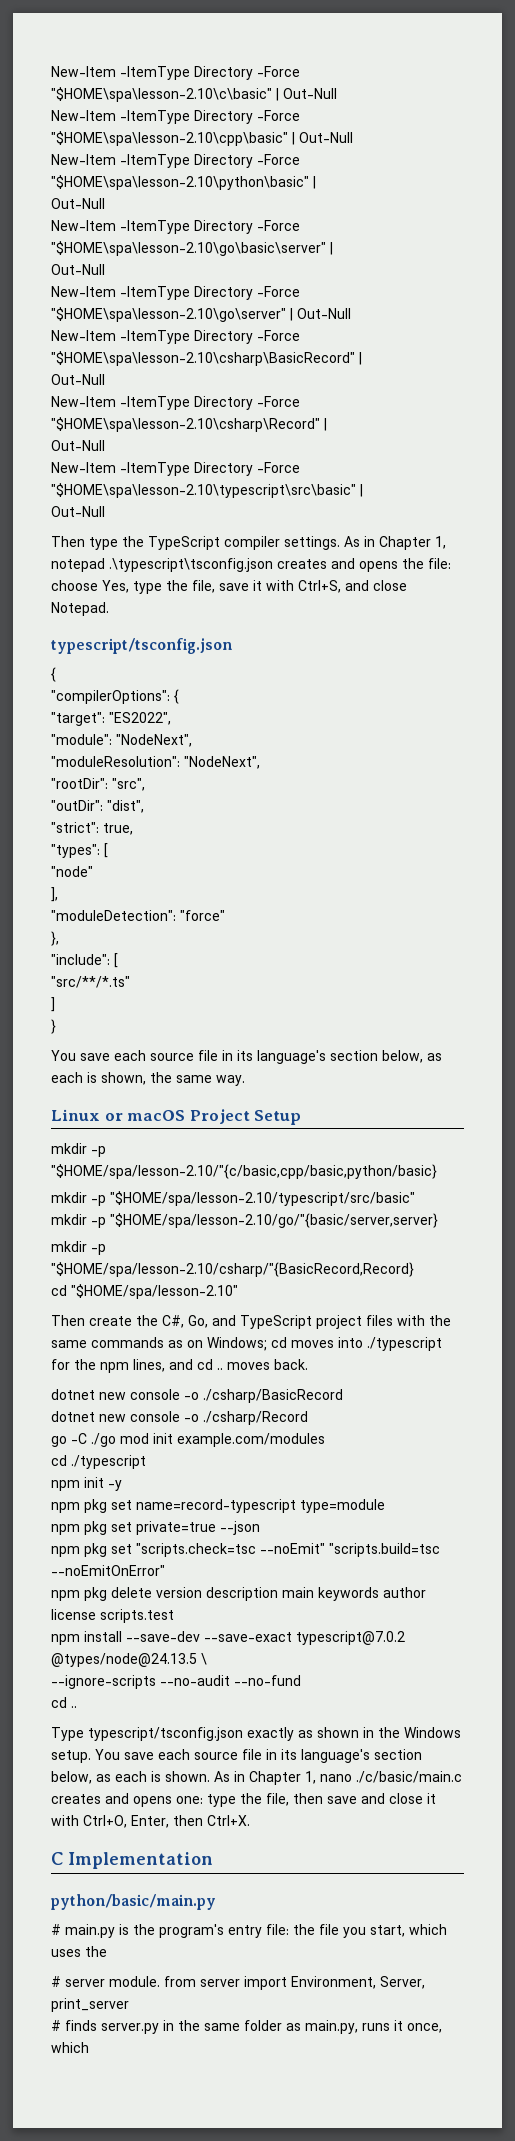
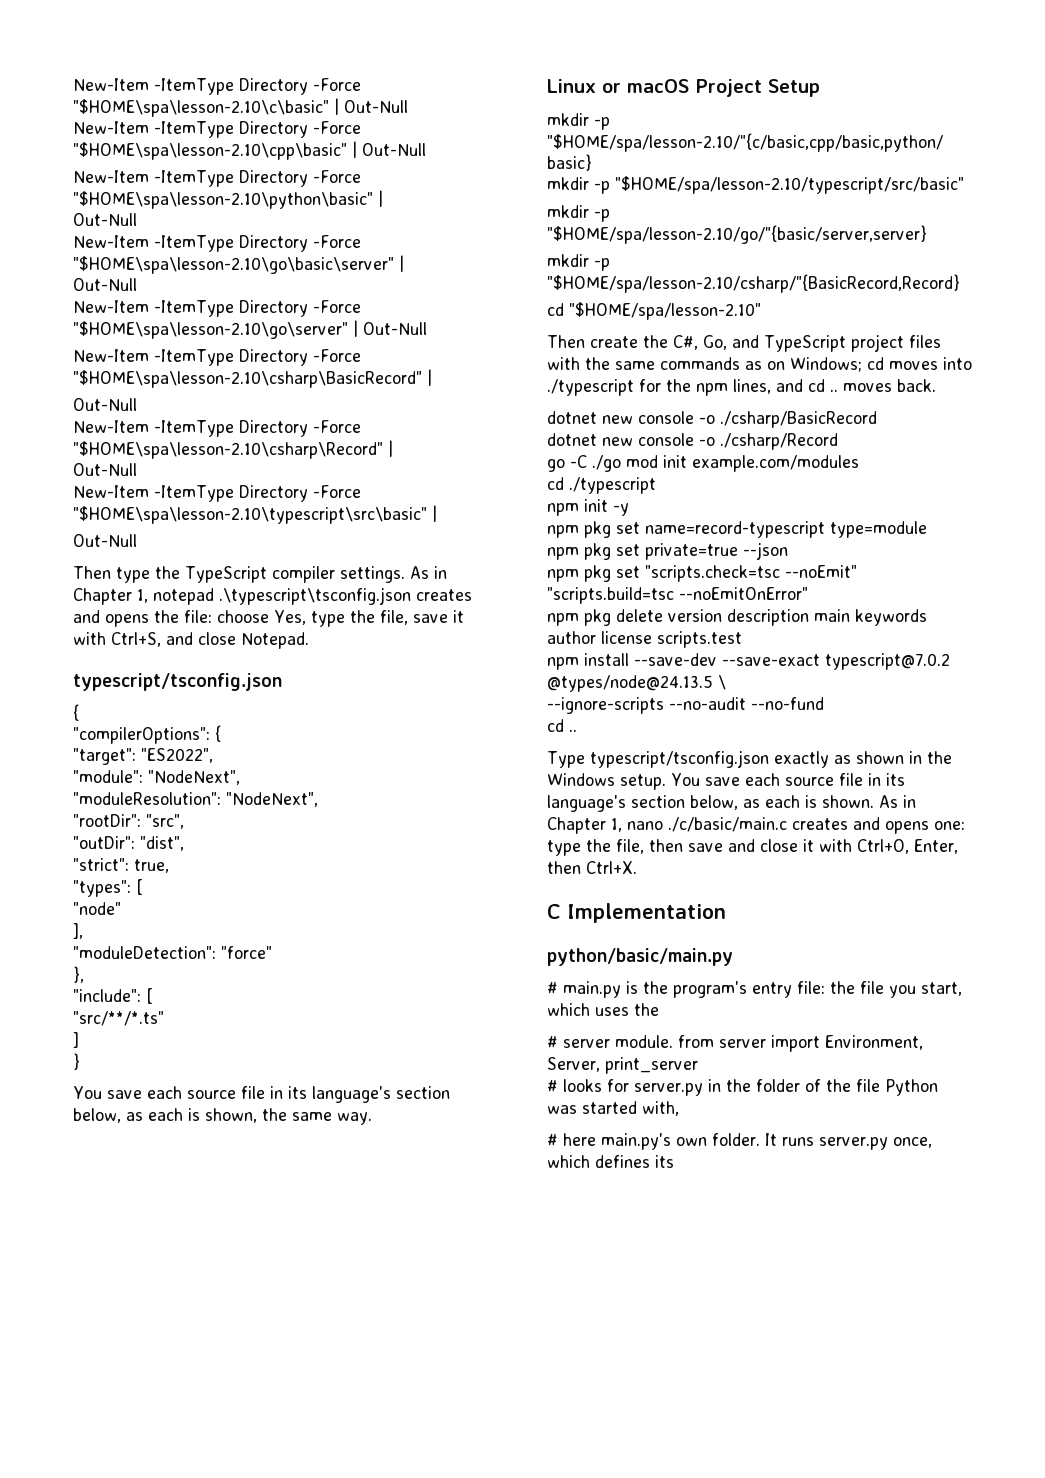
- # finds server.py in the same folder as main.py, runs it once, which
+ # looks for server.py in the folder of the file Python was started with,
+ # here main.py's own folder. It runs server.py once, which defines its

